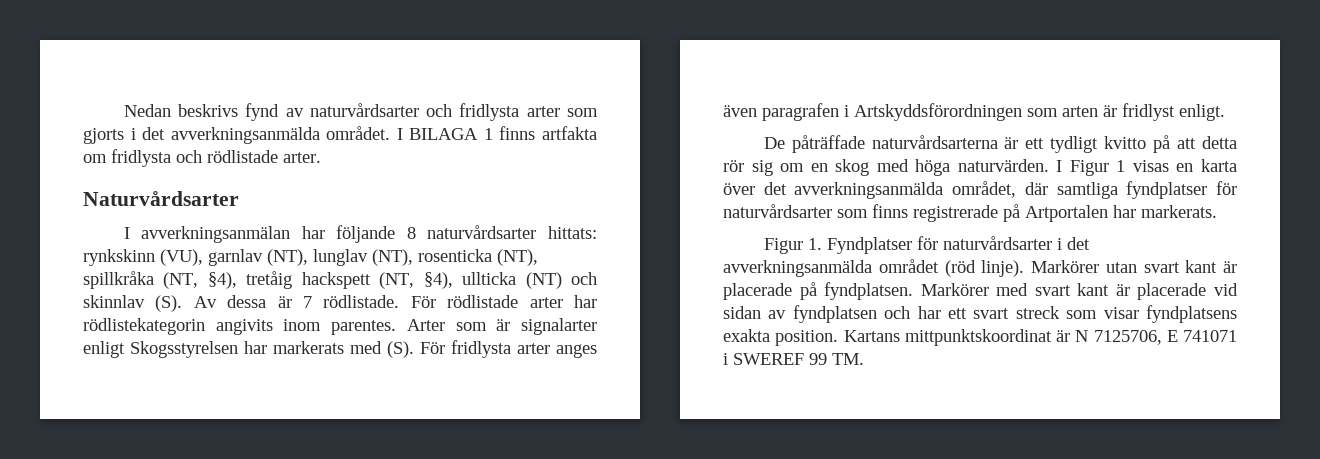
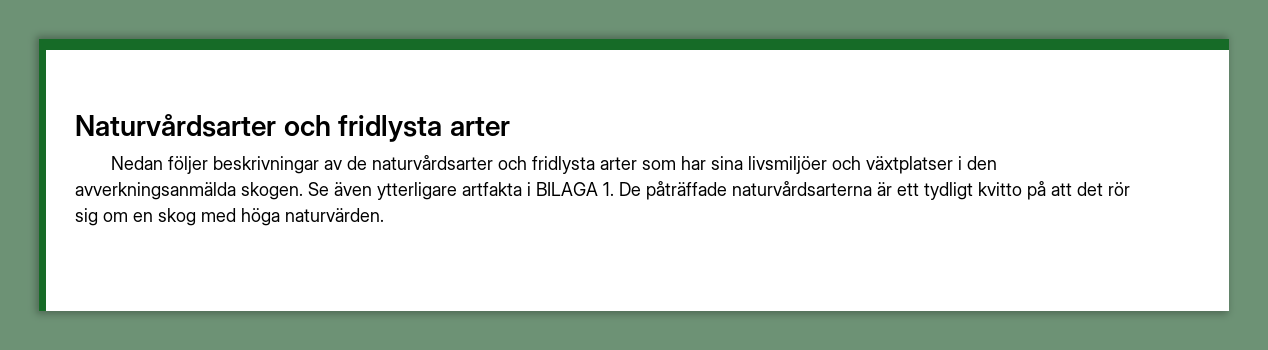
- Nedan beskrivs fynd av naturvårdsarter och fridlysta arter som gjorts i det avverkningsanmälda området. I BILAGA 1 finns artfakta om fridlysta och rödlistade arter.
- Naturvårdsarter
- I avverkningsanmälan har följande 8 naturvårdsarter hittats: rynkskinn (VU), garnlav (NT), lunglav (NT), rosenticka (NT), spillkråka (NT, §4), tretåig hackspett (NT, §4), ullticka (NT) och skinnlav (S). Av dessa är 7 rödlistade. För rödlistade arter har rödlistekategorin angivits inom parentes. Arter som är signalarter enligt Skogsstyrelsen har markerats med (S). För fridlysta arter anges även paragrafen i Artskyddsförordningen som arten är fridlyst enligt.
- De påträffade naturvårdsarterna är ett tydligt kvitto på att detta rör sig om en skog med höga naturvärden. I Figur 1 visas en karta över det avverkningsanmälda området, där samtliga fyndplatser för naturvårdsarter som finns registrerade på Artportalen har markerats.
- Figur 1. Fyndplatser för naturvårdsarter i det avverkningsanmälda området (röd linje). Markörer utan svart kant är placerade på fyndplatsen. Markörer med svart kant är placerade vid sidan av fyndplatsen och har ett svart streck som visar fyndplatsens exakta position. Kartans mittpunktskoordinat är N 7125706, E 741071 i SWEREF 99 TM.
+ Naturvårdsarter och fridlysta arter
+ Nedan följer beskrivningar av de naturvårdsarter och fridlysta arter som har sina livsmiljöer och växtplatser i den avverkningsanmälda skogen. Se även ytterligare artfakta i BILAGA 1. De påträffade naturvårdsarterna är ett tydligt kvitto på att det rör sig om en skog med höga naturvärden.

